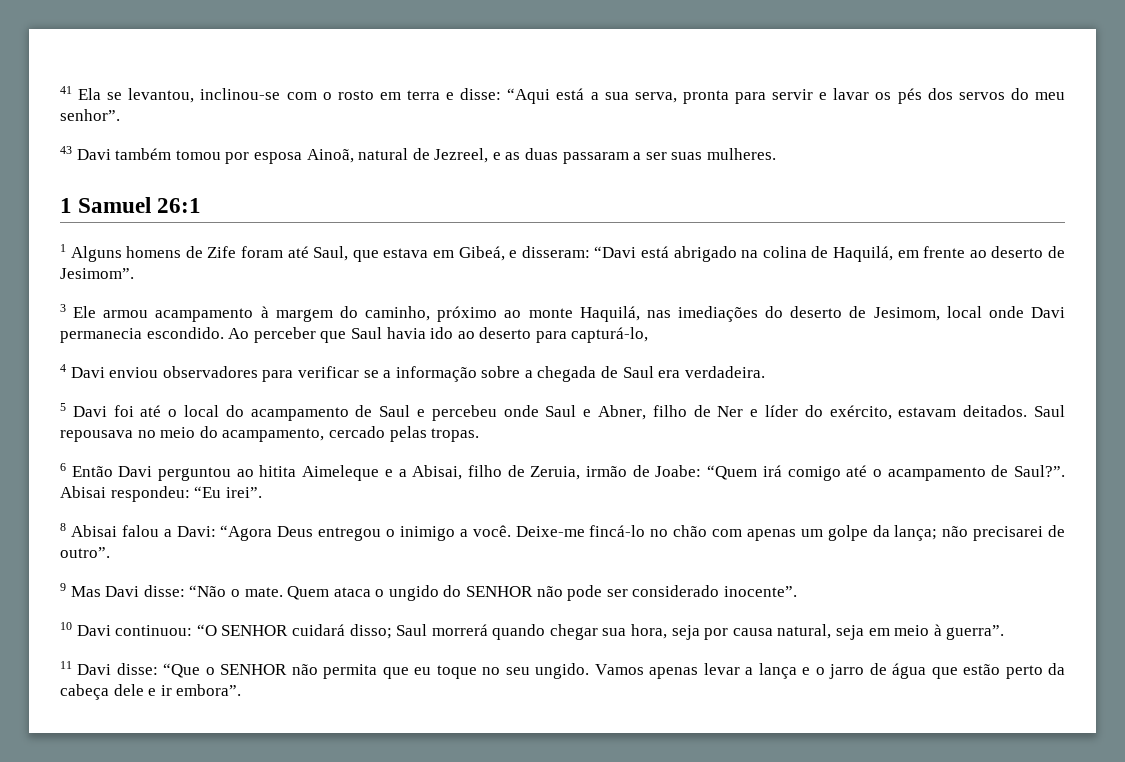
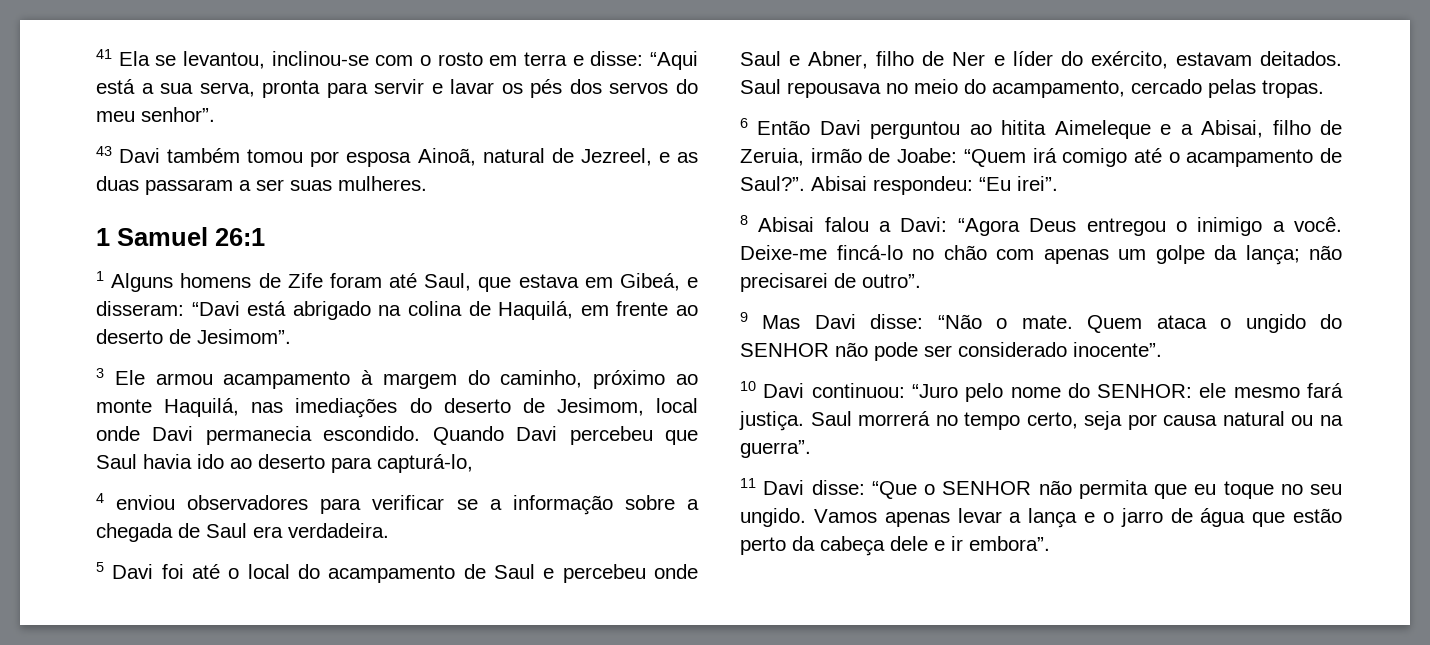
- Ao perceber que Saul havia ido ao deserto para capturá-lo,
+ Quando Davi percebeu que Saul havia ido ao deserto para capturá-lo,
- 4 Davi enviou observadores para verificar se a informação sobre a chegada de Saul era verdadeira.
+ 4 enviou observadores para verificar se a informação sobre a chegada de Saul era verdadeira.
- 10 Davi continuou: “O SENHOR cuidará disso; Saul morrerá quando chegar sua hora, seja por causa natural, seja em meio à guerra”.
+ 10 Davi continuou: “Juro pelo nome do SENHOR: ele mesmo fará justiça. Saul morrerá no tempo certo, seja por causa natural ou na guerra”.

